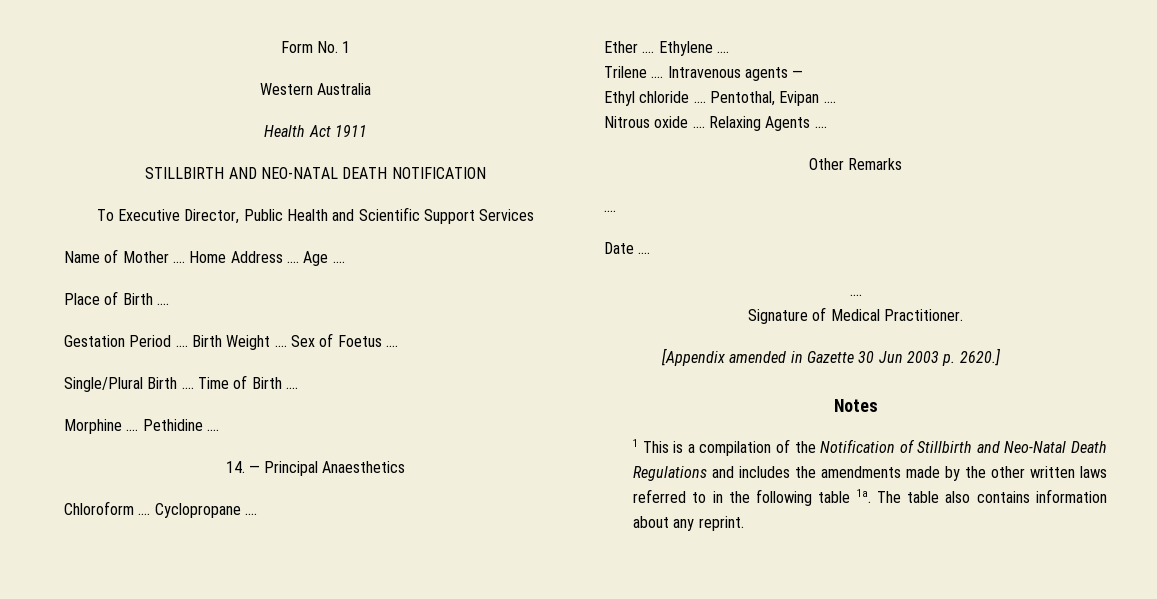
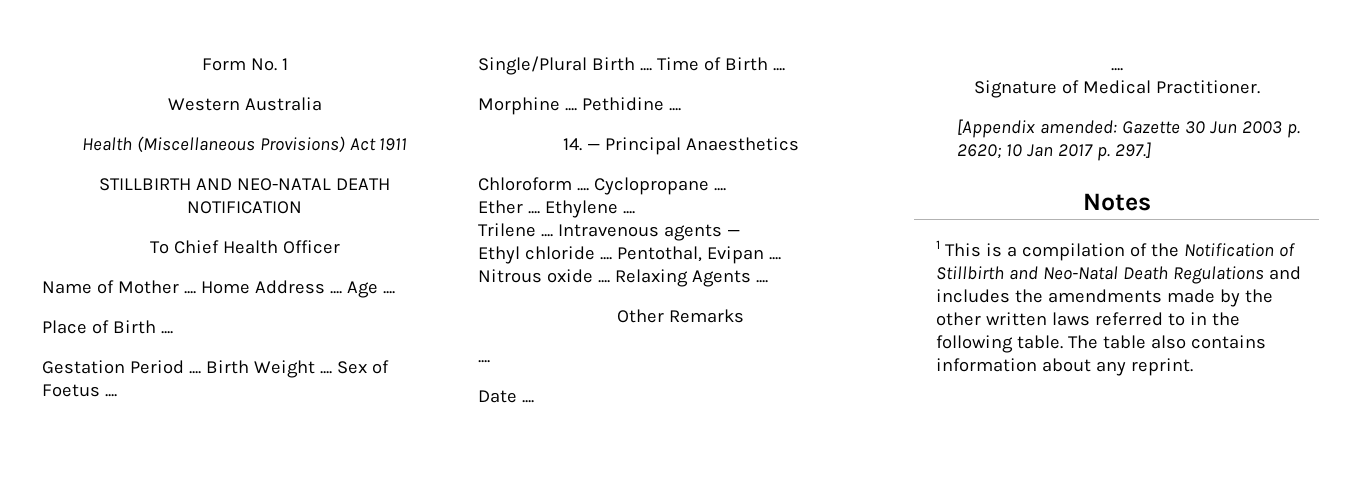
- Health Act 1911
+ Health (Miscellaneous Provisions) Act 1911
- To Executive Director, Public Health and Scientific Support Services
+ To Chief Health Officer
- [Appendix amended in Gazette 30 Jun 2003 p. 2620.]
+ [Appendix amended: Gazette 30 Jun 2003 p. 2620; 10 Jan 2017 p. 297.]
- 1 This is a compilation of the Notification of Stillbirth and Neo-Natal Death Regulations and includes the amendments made by the other written laws referred to in the following table 1a.
+ 1 This is a compilation of the Notification of Stillbirth and Neo-Natal Death Regulations and includes the amendments made by the other written laws referred to in the following table.

